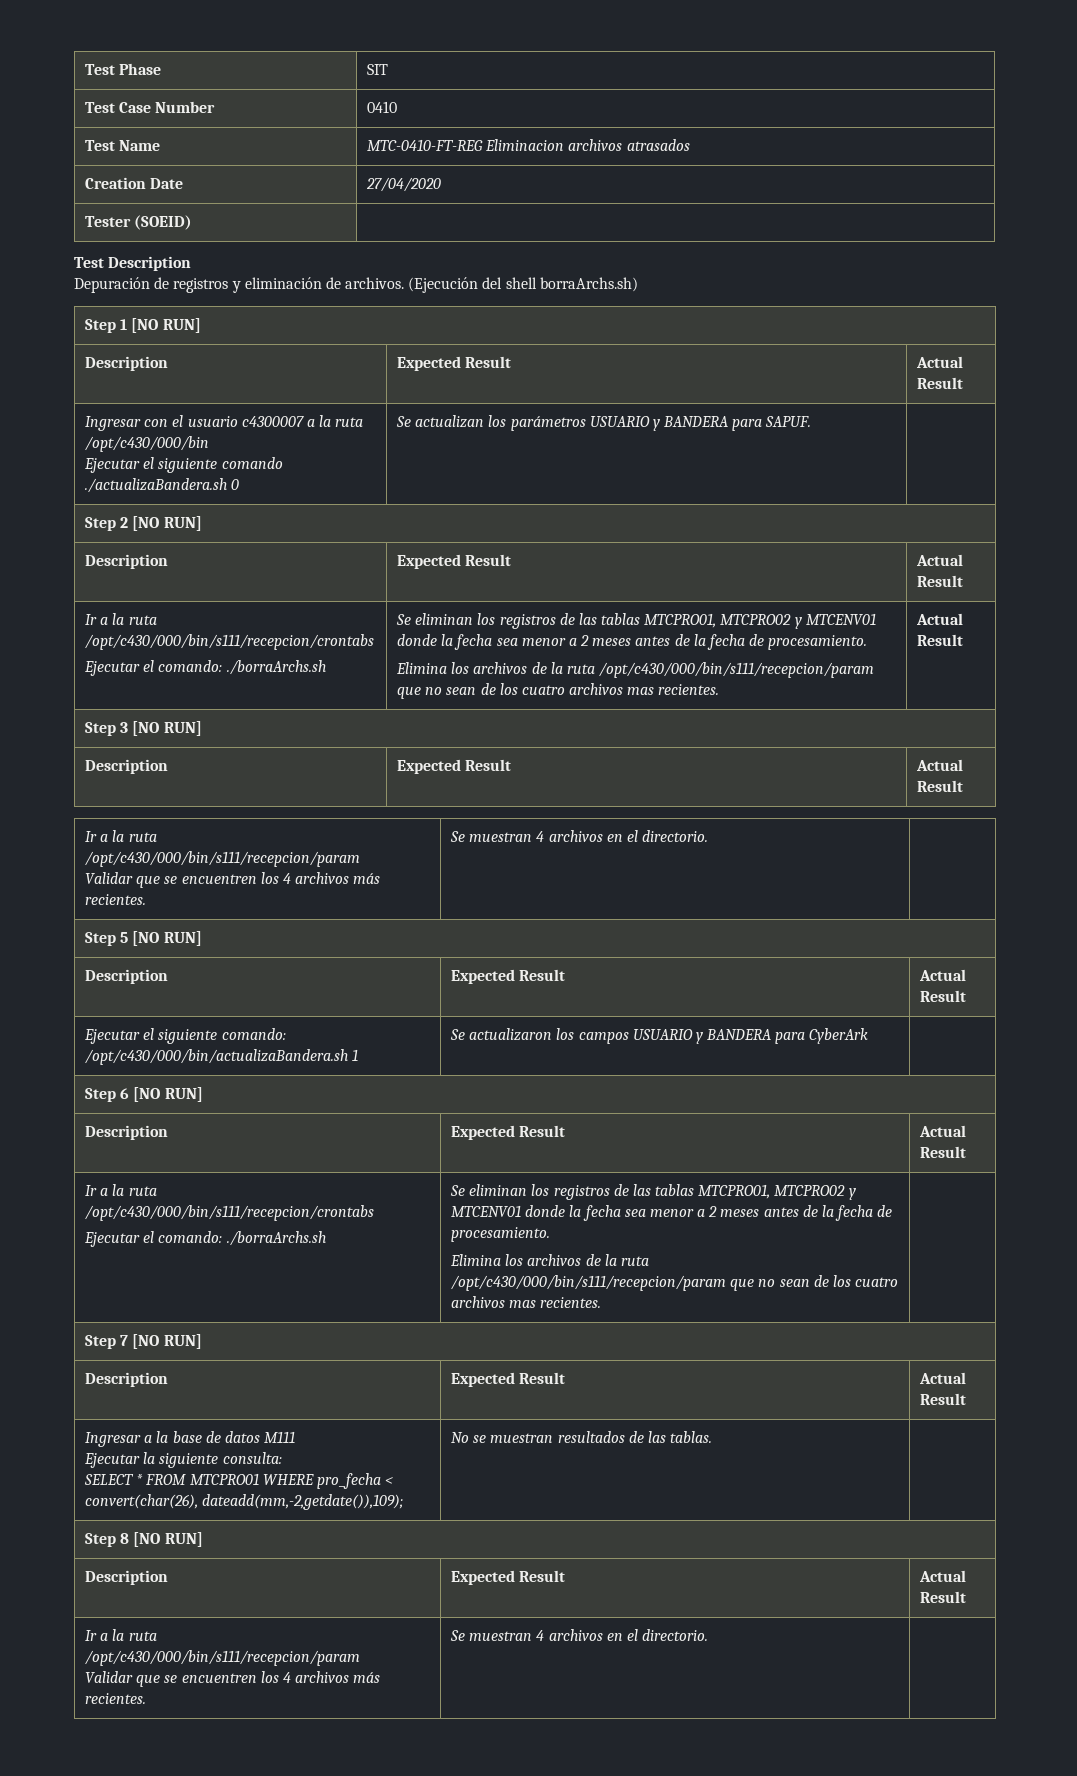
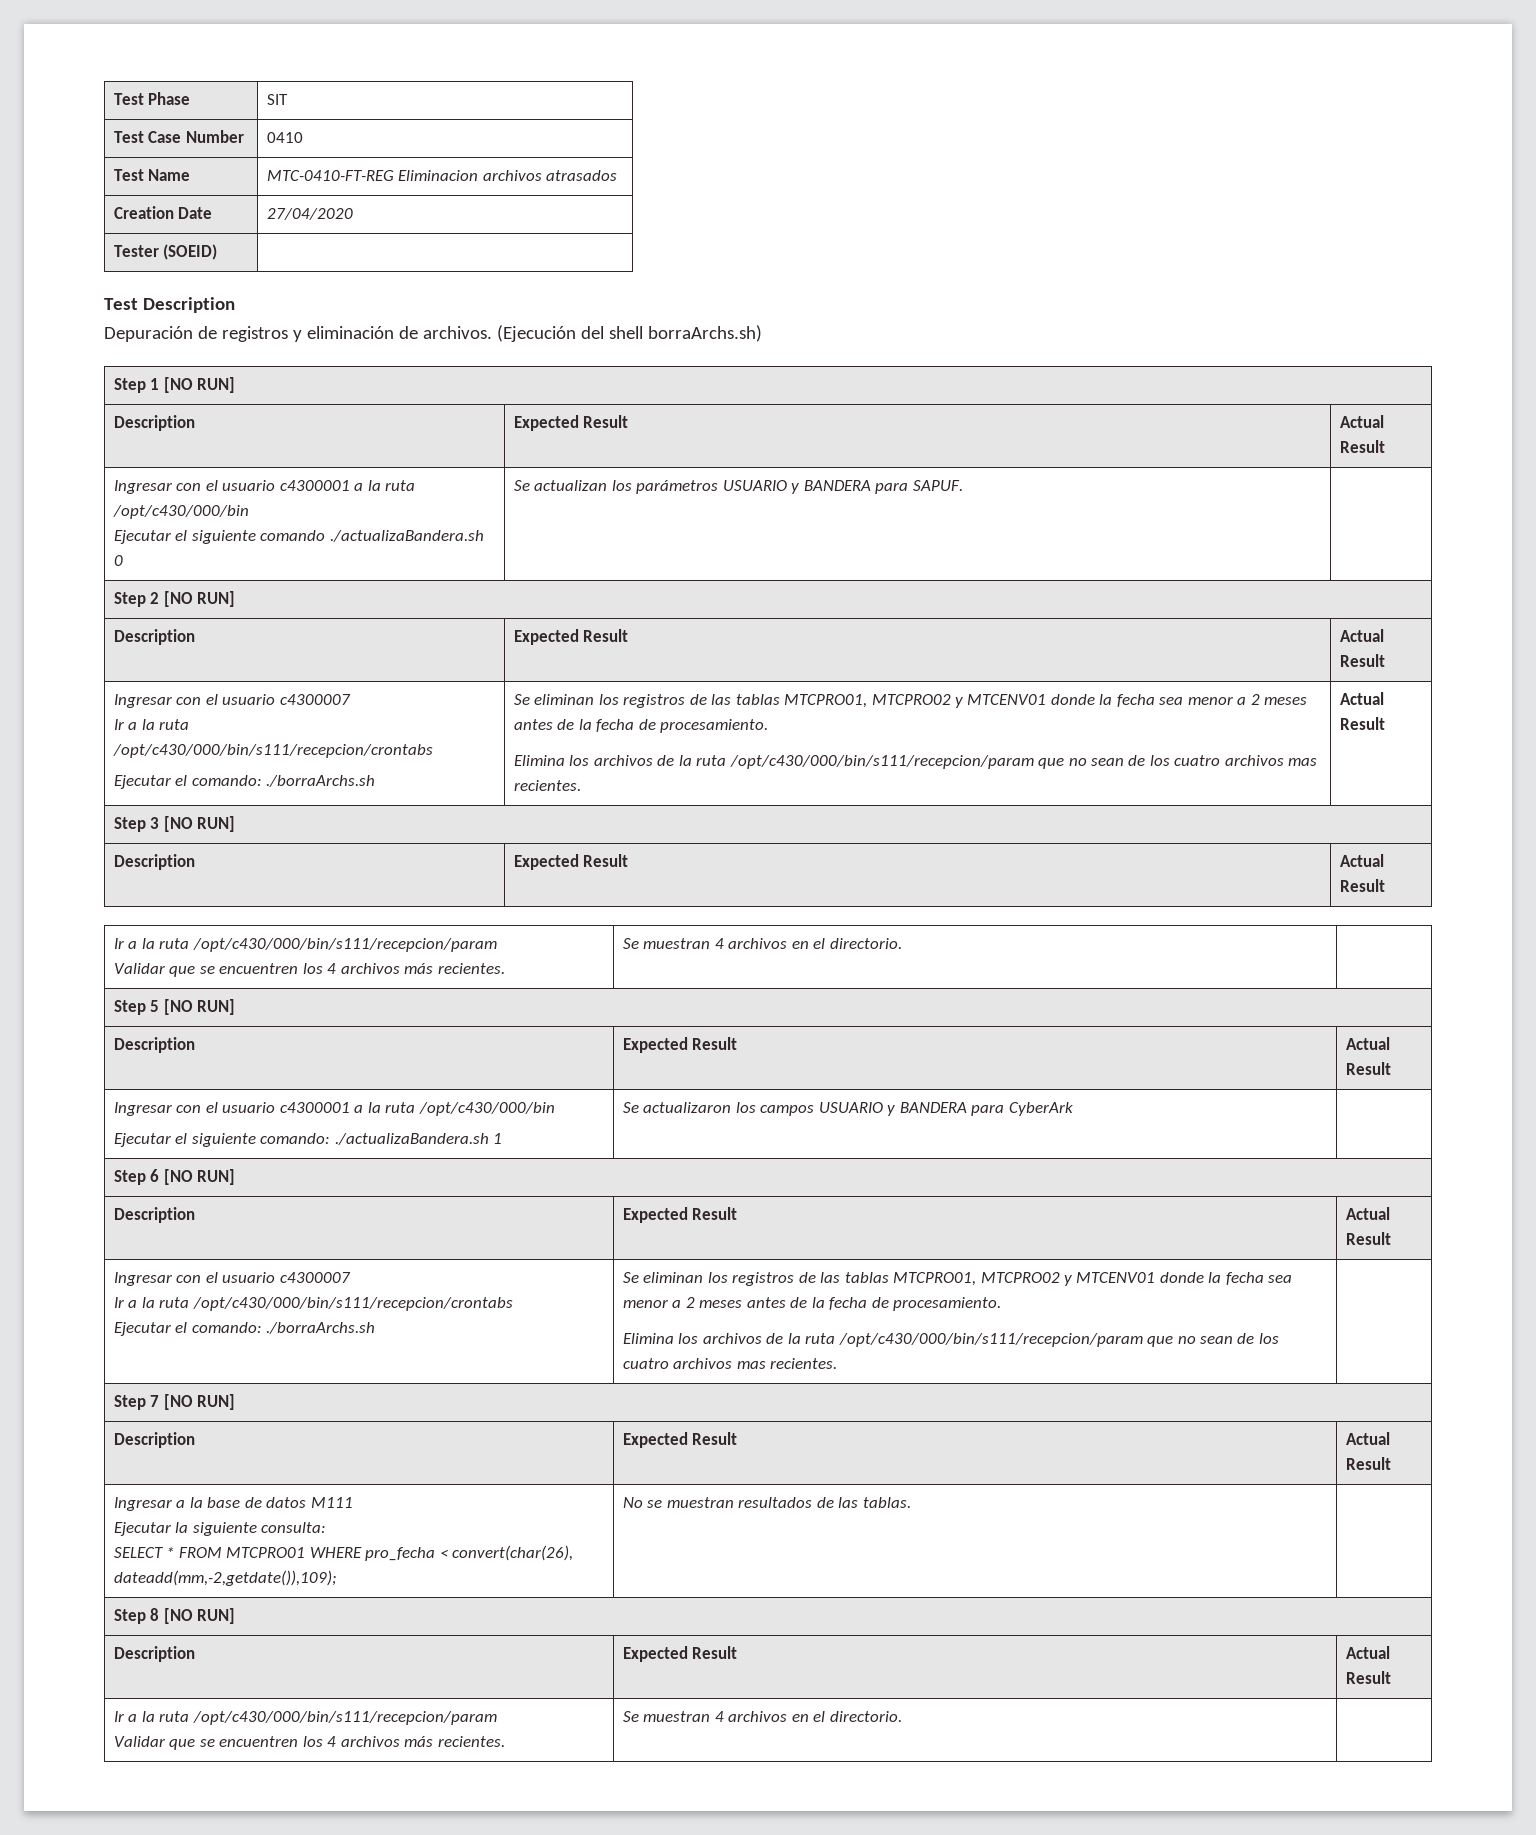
  Step 1 [NO RUN]
  Description | Expected Result | Actual Result
- Ingresar con el usuario c4300007 a la ruta /opt/c430/000/bin
+ Ingresar con el usuario c4300001 a la ruta /opt/c430/000/bin
  Step 2 [NO RUN]
  Description | Expected Result | Actual Result
+ Ingresar con el usuario c4300007
  Step 5 [NO RUN]
  Description | Expected Result | Actual Result
- Ejecutar el siguiente comando: /opt/c430/000/bin/actualizaBandera.sh 1 | Se actualizaron los campos USUARIO y BANDERA para CyberArk |
+ Ingresar con el usuario c4300001 a la ruta /opt/c430/000/bin
+ Ejecutar el siguiente comando: ./actualizaBandera.sh 1 | Se actualizaron los campos USUARIO y BANDERA para CyberArk |
  Step 6 [NO RUN]
  Description | Expected Result | Actual Result
+ Ingresar con el usuario c4300007

